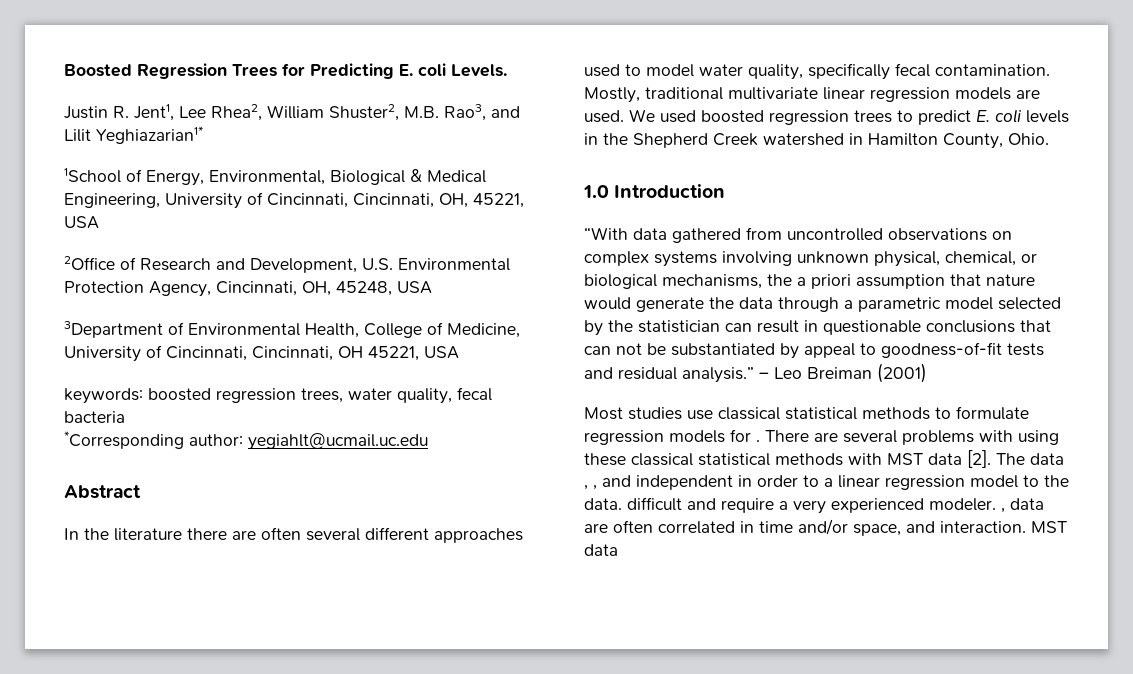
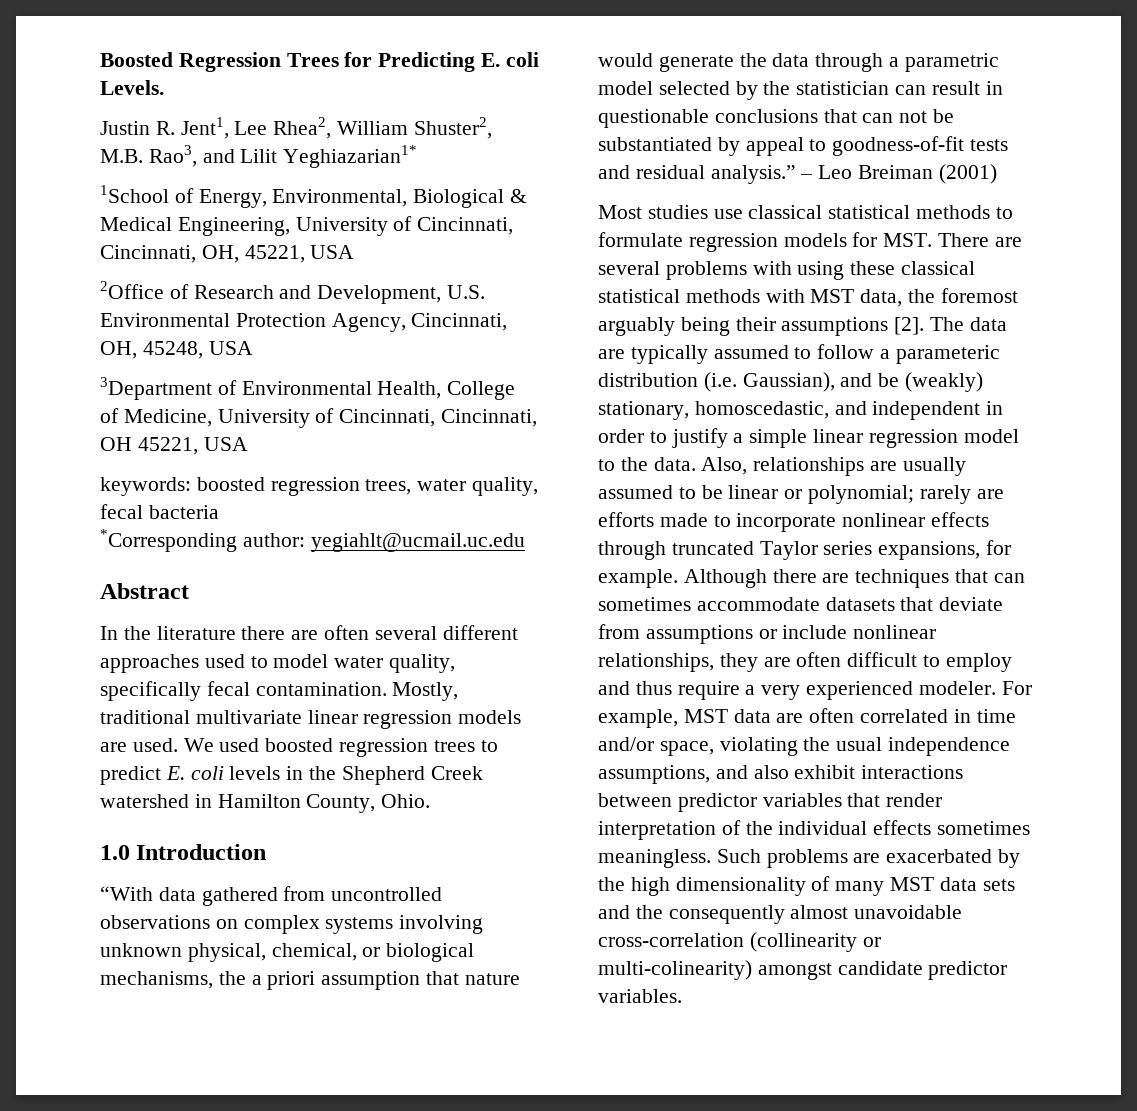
- Most studies use classical statistical methods to formulate regression models for . There are several problems with using these classical statistical methods with MST data [2]. The data , , and independent in order to a linear regression model to the data. difficult and require a very experienced modeler. , data are often correlated in time and/or space, and interaction. MST data
+ Most studies use classical statistical methods to formulate regression models for MST. There are several problems with using these classical statistical methods with MST data, the foremost arguably being their assumptions [2]. The data are typically assumed to follow a parameteric distribution (i.e. Gaussian), and be (weakly) stationary, homoscedastic, and independent in order to justify a simple linear regression model to the data. Also, relationships are usually assumed to be linear or polynomial; rarely are efforts made to incorporate nonlinear effects through truncated Taylor series expansions, for example. Although there are techniques that can sometimes accommodate datasets that deviate from assumptions or include nonlinear relationships, they are often difficult to employ and thus require a very experienced modeler. For example, MST data are often correlated in time and/or space, violating the usual independence assumptions, and also exhibit interactions between predictor variables that render interpretation of the individual effects sometimes meaningless. Such problems are exacerbated by the high dimensionality of many MST data sets and the consequently almost unavoidable cross-correlation (collinearity or multi-colinearity) amongst candidate predictor variables.

